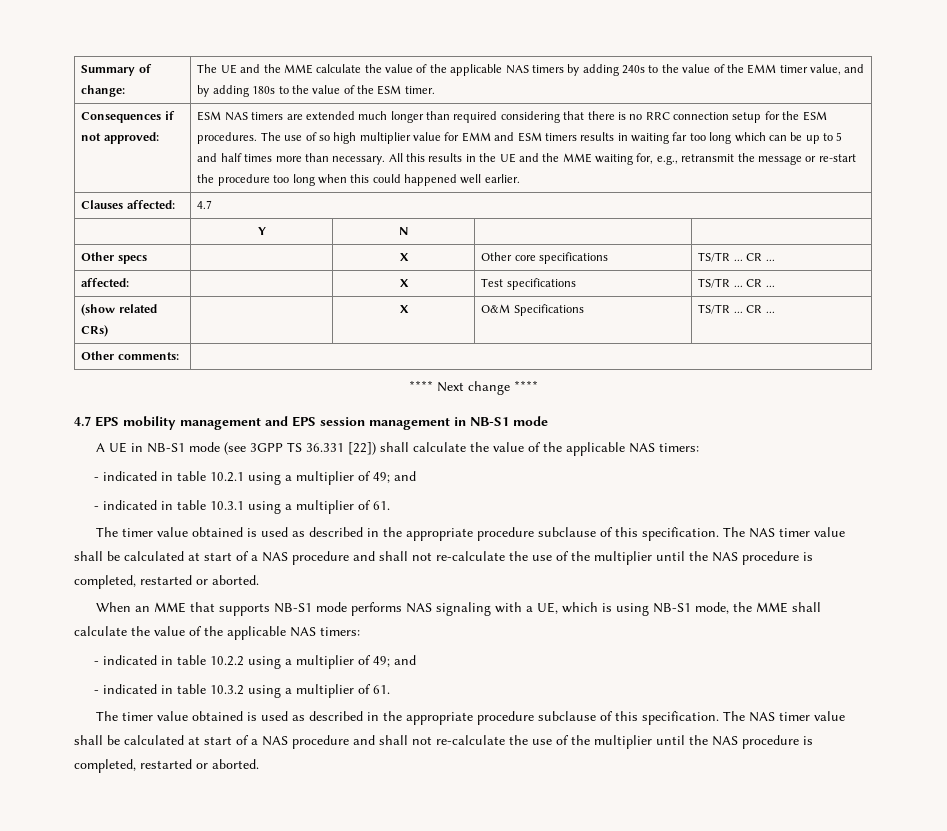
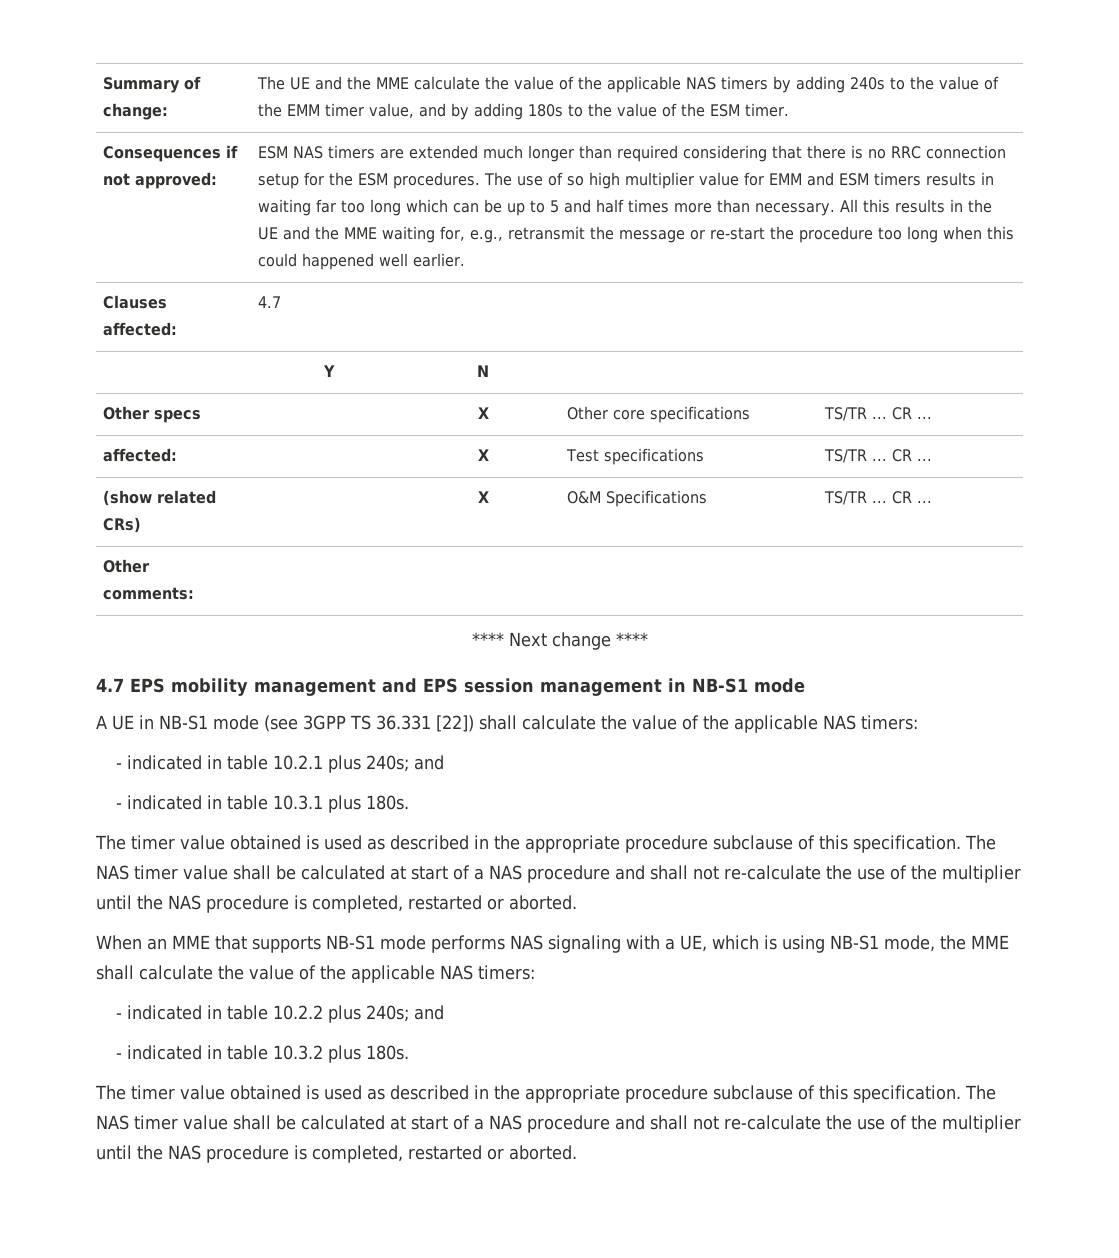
- - indicated in table 10.2.1 using a multiplier of 49; and
+ - indicated in table 10.2.1 plus 240s; and
- - indicated in table 10.3.1 using a multiplier of 61.
+ - indicated in table 10.3.1 plus 180s.
- - indicated in table 10.2.2 using a multiplier of 49; and
+ - indicated in table 10.2.2 plus 240s; and
- - indicated in table 10.3.2 using a multiplier of 61.
+ - indicated in table 10.3.2 plus 180s.

